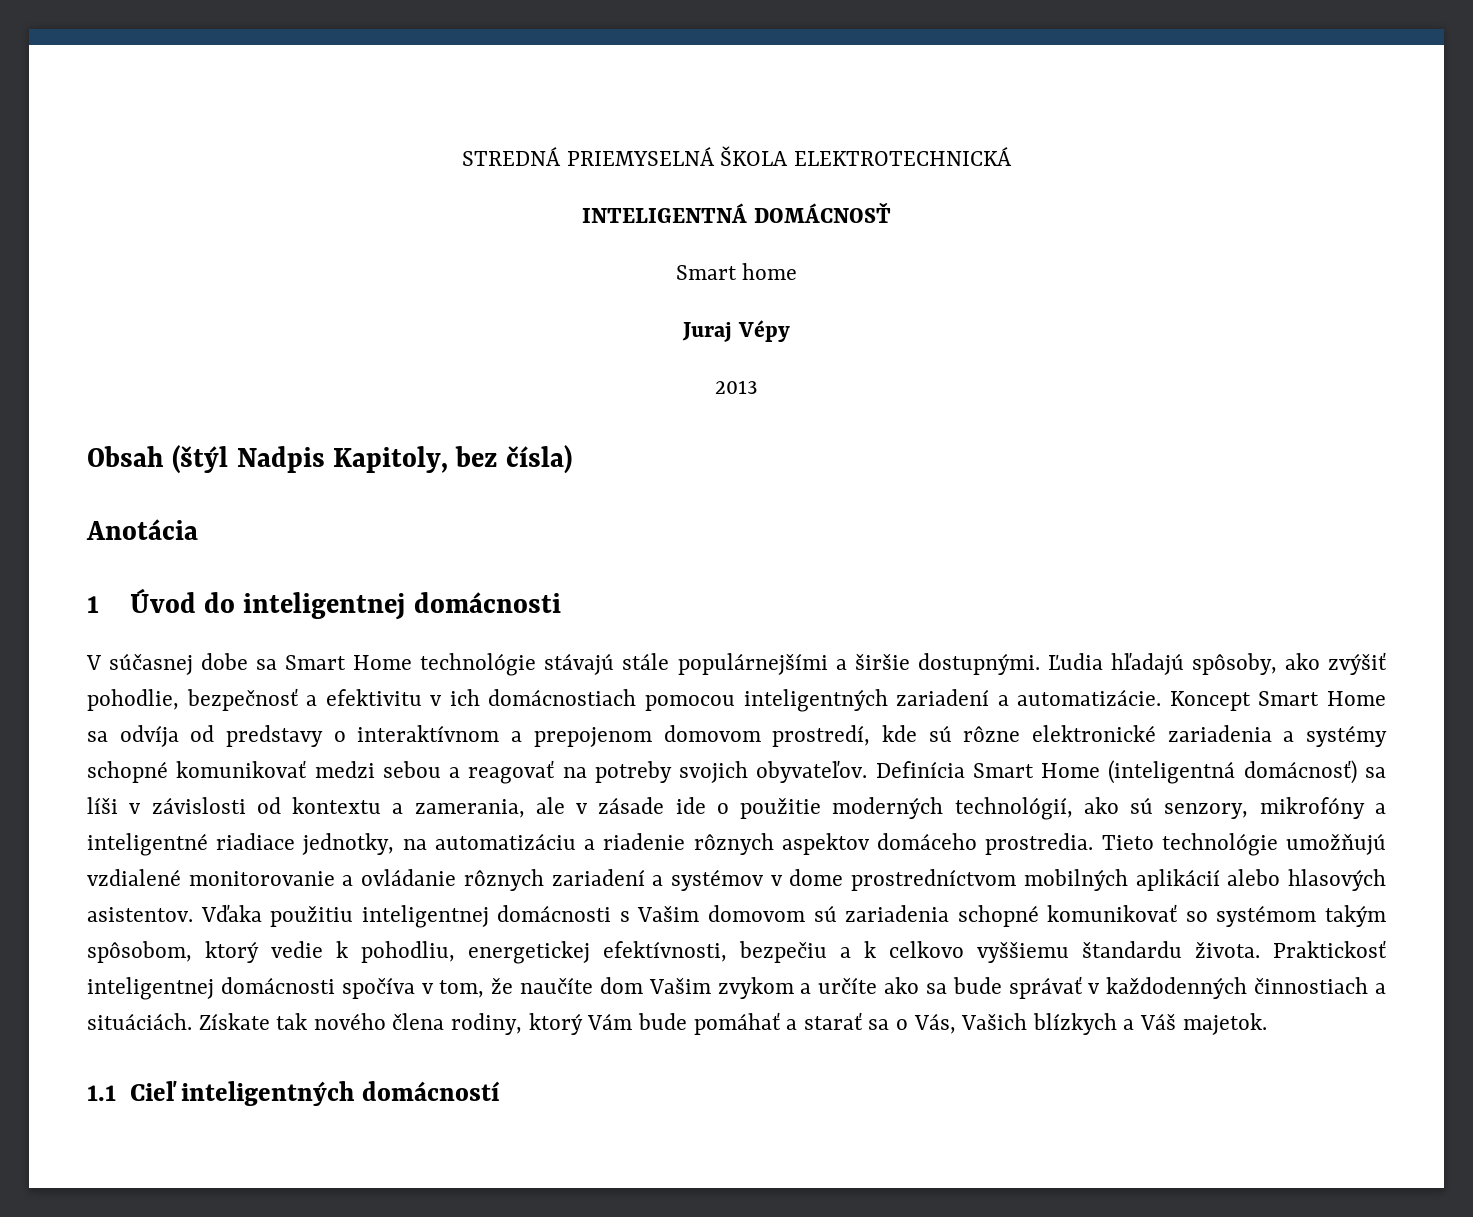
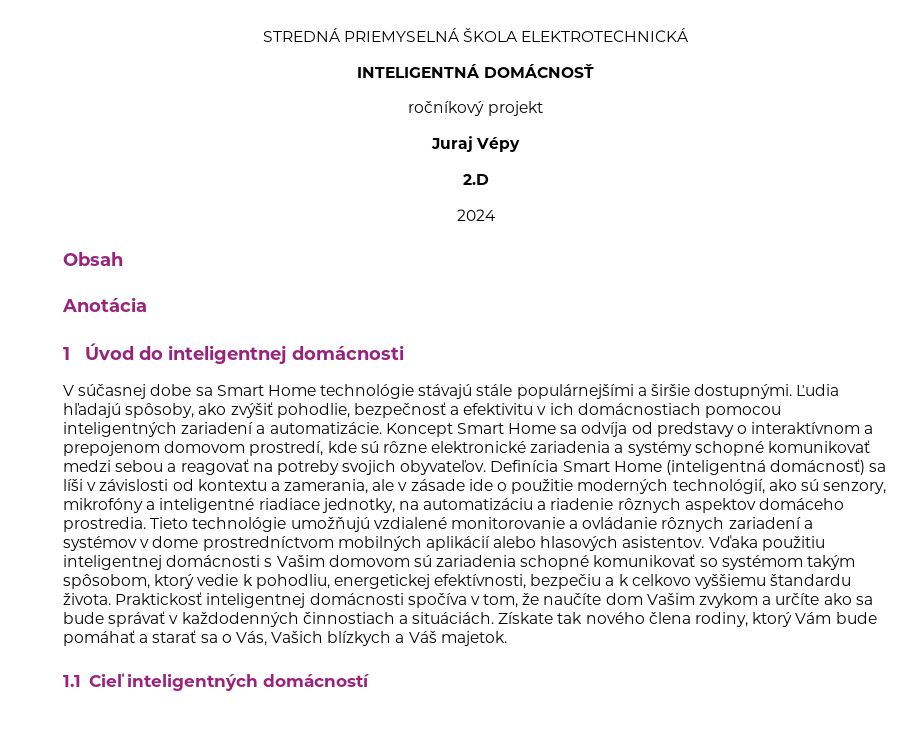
- Smart home
+ ročníkový projekt
- 2013
+ 2.D
+ 2024
- Obsah (štýl Nadpis Kapitoly, bez čísla)
+ Obsah

